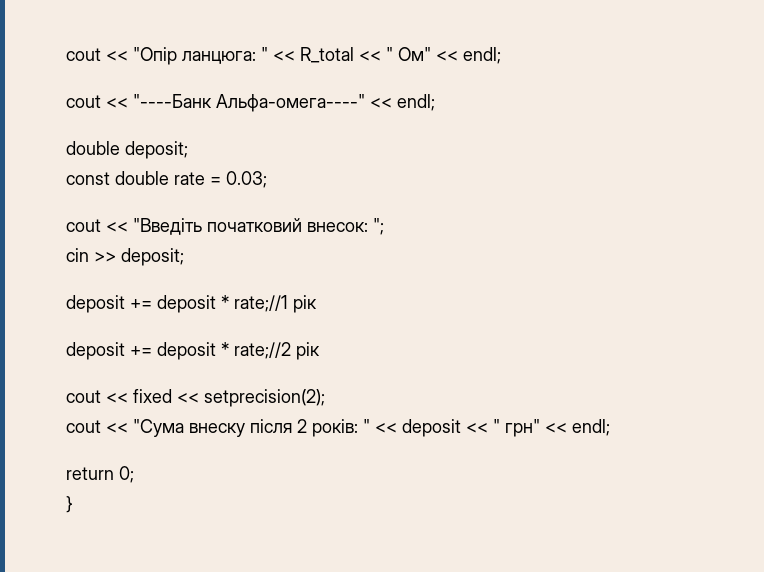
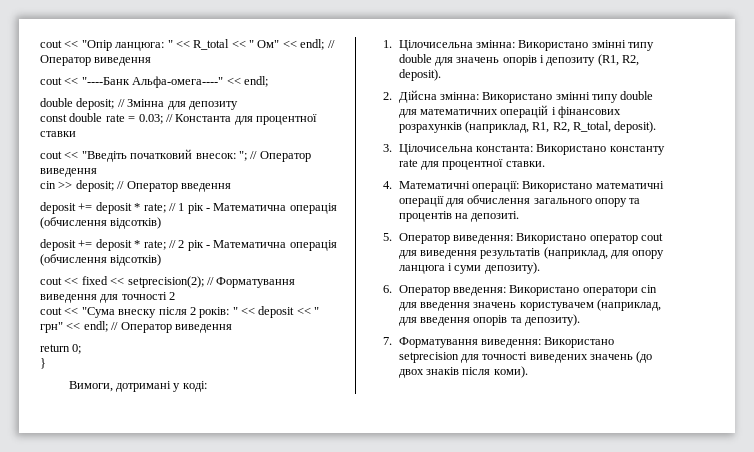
- cout << "Опір ланцюга: " << R_total << " Ом" << endl;
+ cout << "Опір ланцюга: " << R_total << " Ом" << endl; // Оператор виведення
- double deposit;
+ double deposit; // Змінна для депозиту
- const double rate = 0.03;
+ const double rate = 0.03; // Константа для процентної ставки
- cout << "Введіть початковий внесок: ";
+ cout << "Введіть початковий внесок: "; // Оператор виведення
- cin >> deposit;
- deposit += deposit * rate;//1 рік
- deposit += deposit * rate;//2 рік
+ cin >> deposit; // Оператор введення
+ deposit += deposit * rate; // 1 рік - Математична операція (обчислення відсотків)
+ deposit += deposit * rate; // 2 рік - Математична операція (обчислення відсотків)
- cout << fixed << setprecision(2);
+ cout << fixed << setprecision(2); // Форматування виведення для точності 2
- cout << "Сума внеску після 2 років: " << deposit << " грн" << endl;
+ cout << "Сума внеску після 2 років: " << deposit << " грн" << endl; // Оператор виведення
+ Вимоги, дотримані у коді:
+ 1. Цілочисельна змінна: Використано змінні типу double для значень опорів і депозиту (R1, R2, deposit).
+ 2. Дійсна змінна: Використано змінні типу double для математичних операцій і фінансових розрахунків (наприклад, R1, R2, R_total, deposit).
+ 3. Цілочисельна константа: Використано константу rate для процентної ставки.
+ 4. Математичні операції: Використано математичні операції для обчислення загального опору та процентів на депозиті.
+ 5. Оператор виведення: Використано оператор cout для виведення результатів (наприклад, для опору ланцюга і суми депозиту).
+ 6. Оператор введення: Використано оператори cin для введення значень користувачем (наприклад, для введення опорів та депозиту).
+ 7. Форматування виведення: Використано setprecision для точності виведених значень (до двох знаків після коми).

